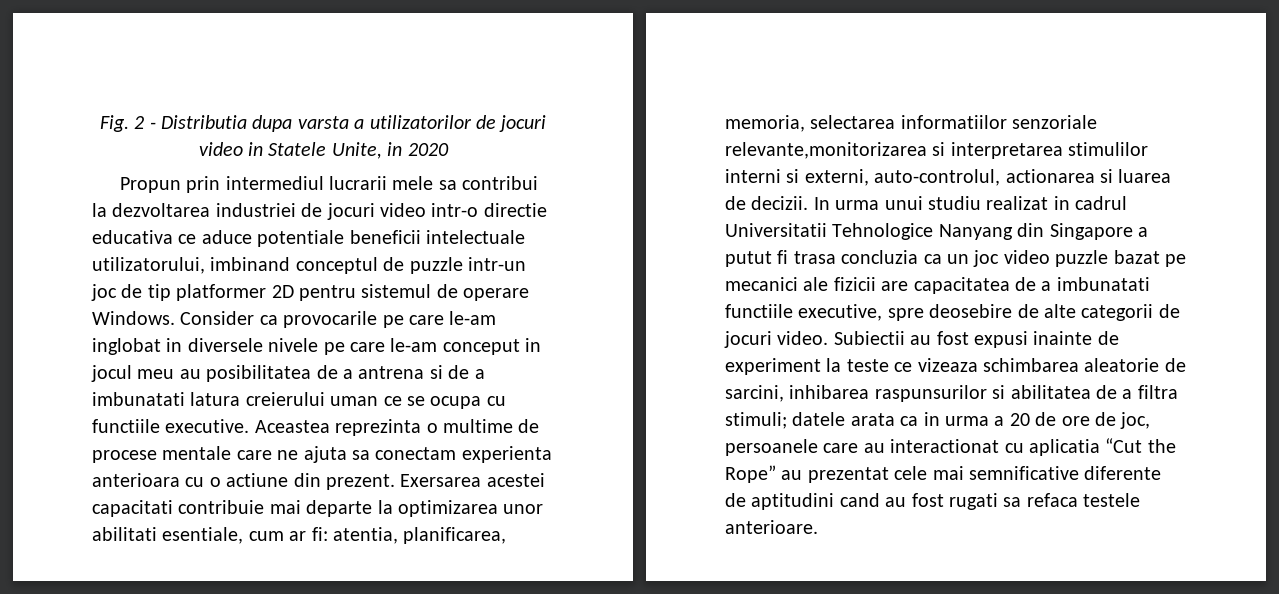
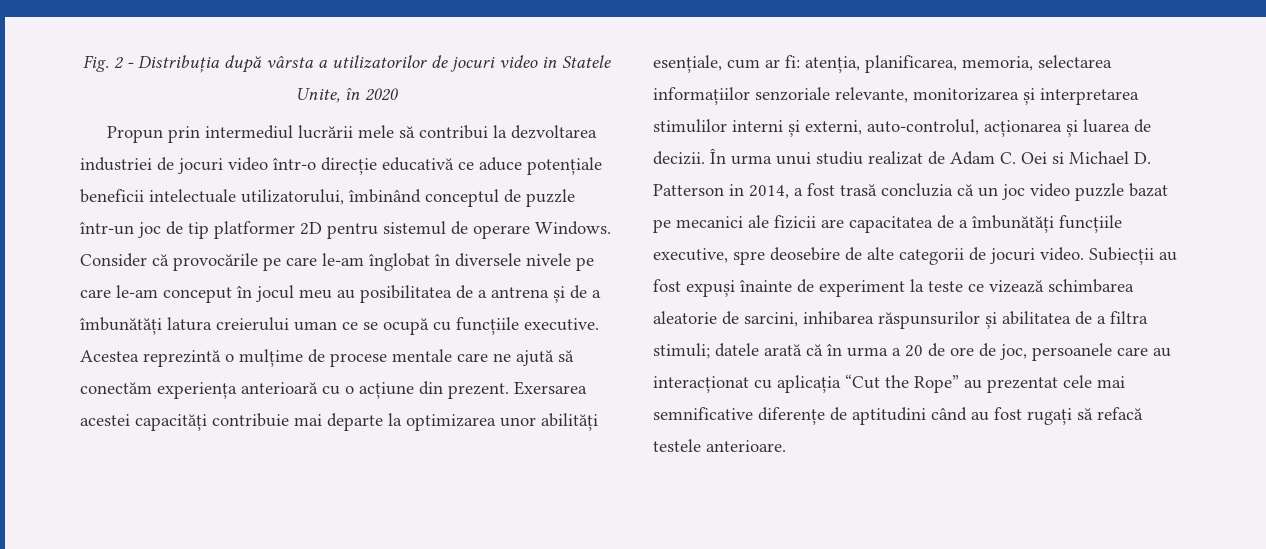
- Fig. 2 - Distributia dupa varsta a utilizatorilor de jocuri video in Statele Unite, in 2020
+ Fig. 2 - Distribuția după vârsta a utilizatorilor de jocuri video in Statele Unite, în 2020
- Propun prin intermediul lucrarii mele sa contribui la dezvoltarea industriei de jocuri video intr-o directie educativa ce aduce potentiale beneficii intelectuale utilizatorului, imbinand conceptul de puzzle intr-un joc de tip platformer 2D pentru sistemul de operare Windows.
+ Propun prin intermediul lucrării mele să contribui la dezvoltarea industriei de jocuri video într-o direcție educativă ce aduce potențiale beneficii intelectuale utilizatorului, îmbinând conceptul de puzzle într-un joc de tip platformer 2D pentru sistemul de operare Windows.
- Consider ca provocarile pe care le-am inglobat in diversele nivele pe care le-am conceput in jocul meu au posibilitatea de a antrena si de a imbunatati latura creierului uman ce se ocupa cu functiile executive. Aceastea reprezinta o multime de procese mentale care ne ajuta sa conectam experienta anterioara cu o actiune din prezent.
+ Consider că provocările pe care le-am înglobat în diversele nivele pe care le-am conceput în jocul meu au posibilitatea de a antrena și de a îmbunătăți latura creierului uman ce se ocupă cu funcțiile executive. Acestea reprezintă o mulțime de procese mentale care ne ajută să conectăm experiența anterioară cu o acțiune din prezent.
- Exersarea acestei capacitati contribuie mai departe la optimizarea unor abilitati esentiale, cum ar fi: atentia, planificarea, memoria, selectarea informatiilor senzoriale relevante,monitorizarea si interpretarea stimulilor interni si externi, auto-controlul, actionarea si luarea de decizii.
+ Exersarea acestei capacități contribuie mai departe la optimizarea unor abilități esențiale, cum ar fi: atenția, planificarea, memoria, selectarea informațiilor senzoriale relevante, monitorizarea și interpretarea stimulilor interni și externi, auto-controlul, acționarea și luarea de decizii.
- In urma unui studiu realizat in cadrul Universitatii Tehnologice Nanyang din Singapore a putut fi trasa concluzia ca un joc video puzzle bazat pe mecanici ale fizicii are capacitatea de a imbunatati functiile executive, spre deosebire de alte categorii de jocuri video.
+ În urma unui studiu realizat de Adam C. Oei si Michael D. Patterson in 2014, a fost trasă concluzia că un joc video puzzle bazat pe mecanici ale fizicii are capacitatea de a îmbunătăți funcțiile executive, spre deosebire de alte categorii de jocuri video.
- Subiectii au fost expusi inainte de experiment la teste ce vizeaza schimbarea aleatorie de sarcini, inhibarea raspunsurilor si abilitatea de a filtra stimuli; datele arata ca in urma a 20 de ore de joc, persoanele care au interactionat cu aplicatia “Cut the Rope” au prezentat cele mai semnificative diferente de aptitudini cand au fost rugati sa refaca testele anterioare.
+ Subiecții au fost expuși înainte de experiment la teste ce vizează schimbarea aleatorie de sarcini, inhibarea răspunsurilor și abilitatea de a filtra stimuli; datele arată că în urma a 20 de ore de joc, persoanele care au interacționat cu aplicația “Cut the Rope” au prezentat cele mai semnificative diferențe de aptitudini când au fost rugați să refacă testele anterioare.

